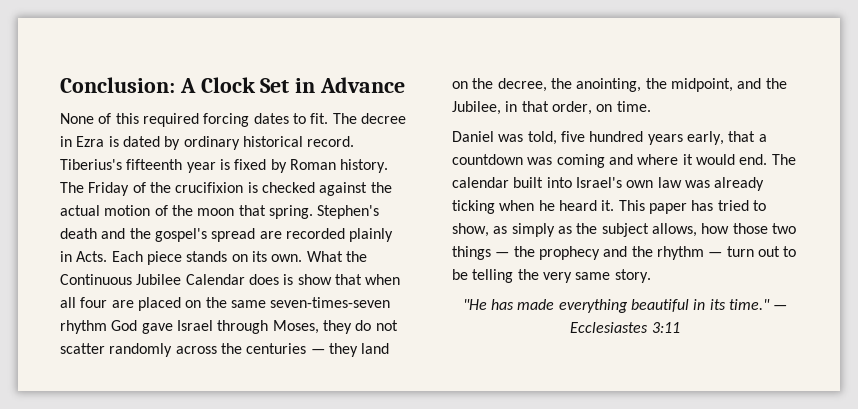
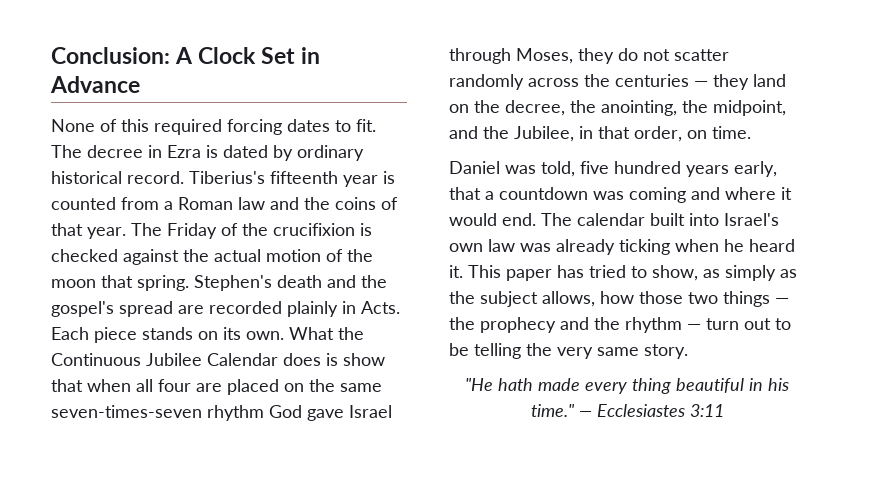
- Tiberius's fifteenth year is fixed by Roman history.
+ Tiberius's fifteenth year is counted from a Roman law and the coins of that year.
- "He has made everything beautiful in its time."
+ "He hath made every thing beautiful in his time."

